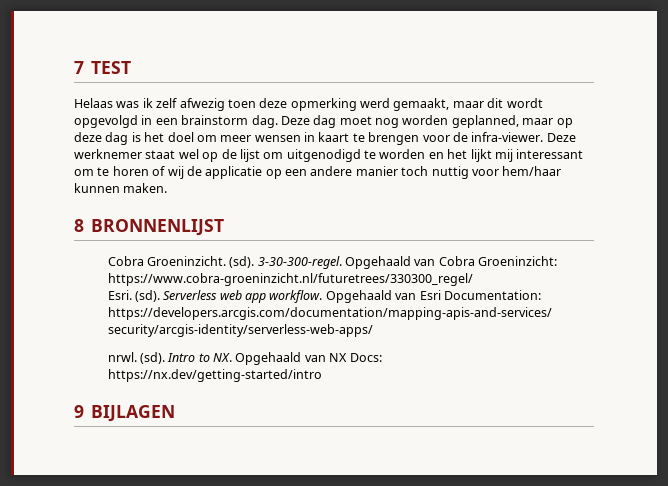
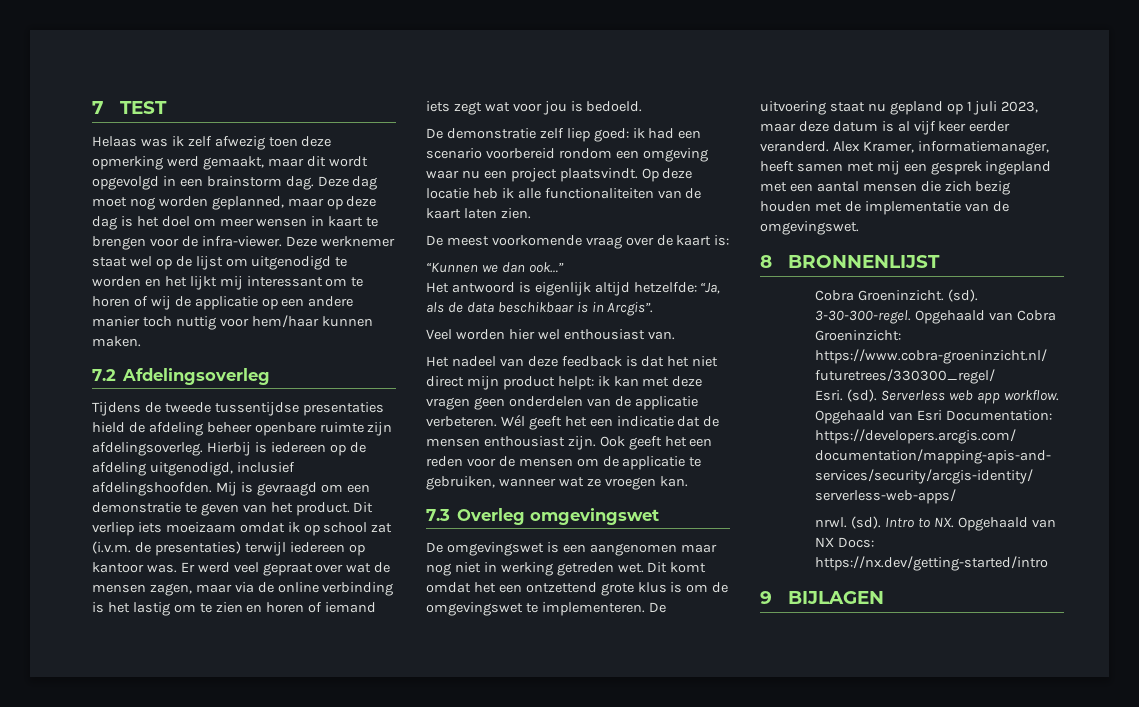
+ 7.2 Afdelingsoverleg
+ Tijdens de tweede tussentijdse presentaties hield de afdeling beheer openbare ruimte zijn afdelingsoverleg. Hierbij is iedereen op de afdeling uitgenodigd, inclusief afdelingshoofden. Mij is gevraagd om een demonstratie te geven van het product. Dit verliep iets moeizaam omdat ik op school zat (i.v.m. de presentaties) terwijl iedereen op kantoor was. Er werd veel gepraat over wat de mensen zagen, maar via de online verbinding is het lastig om te zien en horen of iemand iets zegt wat voor jou is bedoeld.
+ De demonstratie zelf liep goed: ik had een scenario voorbereid rondom een omgeving waar nu een project plaatsvindt. Op deze locatie heb ik alle functionaliteiten van de kaart laten zien.
+ De meest voorkomende vraag over de kaart is:
+ “Kunnen we dan ook…”
+ Het antwoord is eigenlijk altijd hetzelfde: “Ja, als de data beschikbaar is in Arcgis”.
+ Veel worden hier wel enthousiast van.
+ Het nadeel van deze feedback is dat het niet direct mijn product helpt: ik kan met deze vragen geen onderdelen van de applicatie verbeteren. Wél geeft het een indicatie dat de mensen enthousiast zijn. Ook geeft het een reden voor de mensen om de applicatie te gebruiken, wanneer wat ze vroegen kan.
+ 7.3 Overleg omgevingswet
+ De omgevingswet is een aangenomen maar nog niet in werking getreden wet. Dit komt omdat het een ontzettend grote klus is om de omgevingswet te implementeren. De uitvoering staat nu gepland op 1 juli 2023, maar deze datum is al vijf keer eerder veranderd. Alex Kramer, informatiemanager, heeft samen met mij een gesprek ingepland met een aantal mensen die zich bezig houden met de implementatie van de omgevingswet.

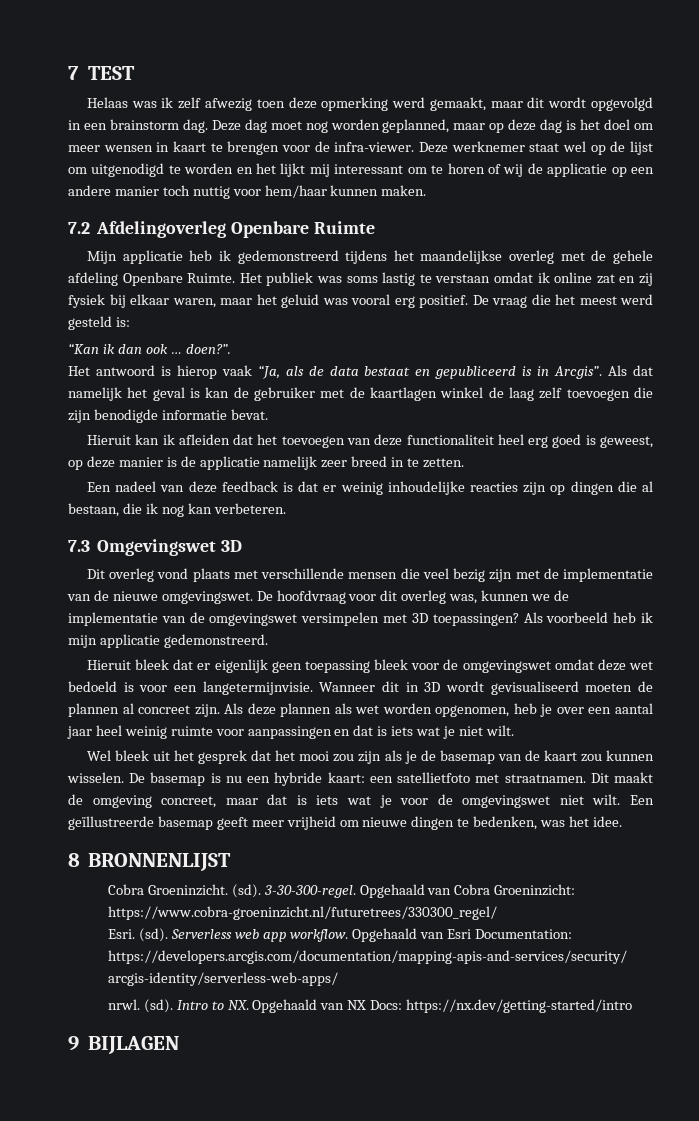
- 7.2 Afdelingsoverleg
- Tijdens de tweede tussentijdse presentaties hield de afdeling beheer openbare ruimte zijn afdelingsoverleg. Hierbij is iedereen op de afdeling uitgenodigd, inclusief afdelingshoofden. Mij is gevraagd om een demonstratie te geven van het product. Dit verliep iets moeizaam omdat ik op school zat (i.v.m. de presentaties) terwijl iedereen op kantoor was. Er werd veel gepraat over wat de mensen zagen, maar via de online verbinding is het lastig om te zien en horen of iemand iets zegt wat voor jou is bedoeld.
- De demonstratie zelf liep goed: ik had een scenario voorbereid rondom een omgeving waar nu een project plaatsvindt. Op deze locatie heb ik alle functionaliteiten van de kaart laten zien.
- De meest voorkomende vraag over de kaart is:
- “Kunnen we dan ook…”
+ 7.2 Afdelingoverleg Openbare Ruimte
+ Mijn applicatie heb ik gedemonstreerd tijdens het maandelijkse overleg met de gehele afdeling Openbare Ruimte. Het publiek was soms lastig te verstaan omdat ik online zat en zij fysiek bij elkaar waren, maar het geluid was vooral erg positief. De vraag die het meest werd gesteld is:
+ “Kan ik dan ook … doen?”.
- Het antwoord is eigenlijk altijd hetzelfde: “Ja, als de data beschikbaar is in Arcgis”.
- Veel worden hier wel enthousiast van.
- Het nadeel van deze feedback is dat het niet direct mijn product helpt: ik kan met deze vragen geen onderdelen van de applicatie verbeteren. Wél geeft het een indicatie dat de mensen enthousiast zijn. Ook geeft het een reden voor de mensen om de applicatie te gebruiken, wanneer wat ze vroegen kan.
- 7.3 Overleg omgevingswet
- De omgevingswet is een aangenomen maar nog niet in werking getreden wet. Dit komt omdat het een ontzettend grote klus is om de omgevingswet te implementeren. De uitvoering staat nu gepland op 1 juli 2023, maar deze datum is al vijf keer eerder veranderd. Alex Kramer, informatiemanager, heeft samen met mij een gesprek ingepland met een aantal mensen die zich bezig houden met de implementatie van de omgevingswet.
+ Het antwoord is hierop vaak “Ja, als de data bestaat en gepubliceerd is in Arcgis”. Als dat namelijk het geval is kan de gebruiker met de kaartlagen winkel de laag zelf toevoegen die zijn benodigde informatie bevat.
+ Hieruit kan ik afleiden dat het toevoegen van deze functionaliteit heel erg goed is geweest, op deze manier is de applicatie namelijk zeer breed in te zetten.
+ Een nadeel van deze feedback is dat er weinig inhoudelijke reacties zijn op dingen die al bestaan, die ik nog kan verbeteren.
+ 7.3 Omgevingswet 3D
+ Dit overleg vond plaats met verschillende mensen die veel bezig zijn met de implementatie van de nieuwe omgevingswet. De hoofdvraag voor dit overleg was, kunnen we de implementatie van de omgevingswet versimpelen met 3D toepassingen? Als voorbeeld heb ik mijn applicatie gedemonstreerd.
+ Hieruit bleek dat er eigenlijk geen toepassing bleek voor de omgevingswet omdat deze wet bedoeld is voor een langetermijnvisie. Wanneer dit in 3D wordt gevisualiseerd moeten de plannen al concreet zijn. Als deze plannen als wet worden opgenomen, heb je over een aantal jaar heel weinig ruimte voor aanpassingen en dat is iets wat je niet wilt.
+ Wel bleek uit het gesprek dat het mooi zou zijn als je de basemap van de kaart zou kunnen wisselen. De basemap is nu een hybride kaart: een satellietfoto met straatnamen. Dit maakt de omgeving concreet, maar dat is iets wat je voor de omgevingswet niet wilt. Een geïllustreerde basemap geeft meer vrijheid om nieuwe dingen te bedenken, was het idee.

